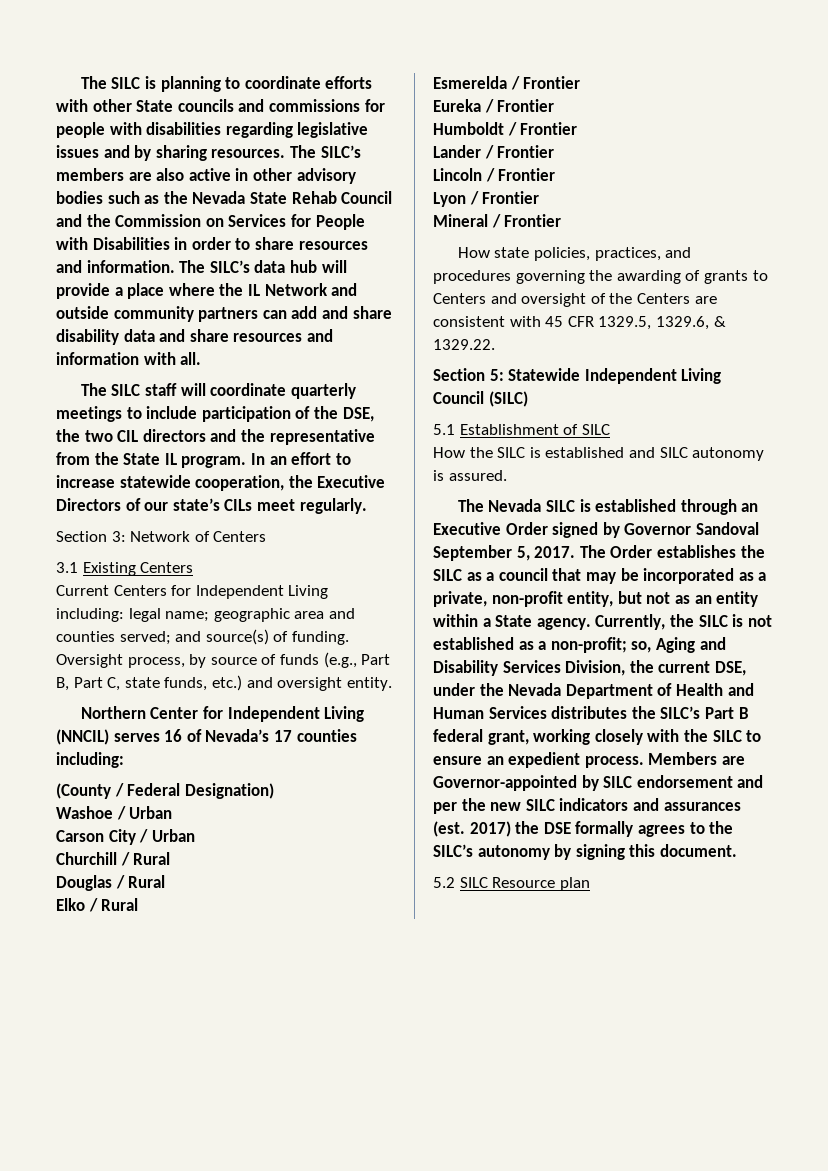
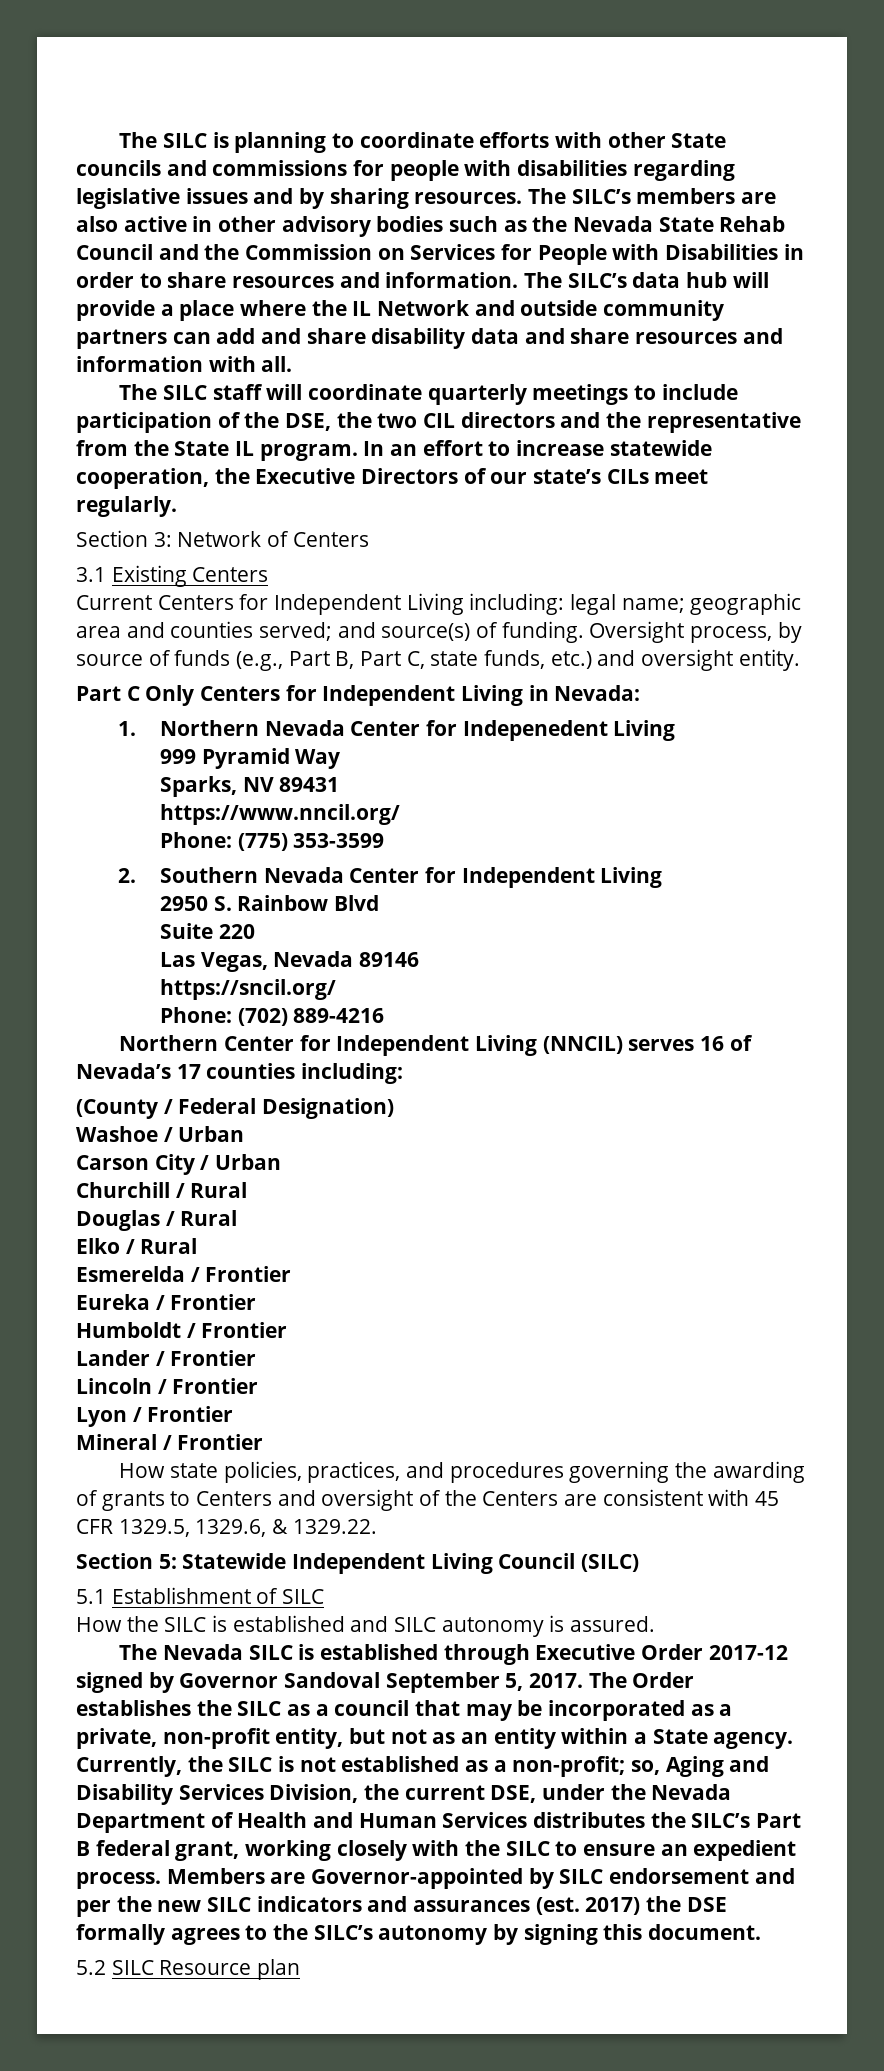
+ Part C Only Centers for Independent Living in Nevada:
+ 1. Northern Nevada Center for Indepenedent Living
+ 999 Pyramid Way
+ Sparks, NV 89431
+ https://www.nncil.org/
+ Phone: (775) 353-3599
+ 2. Southern Nevada Center for Independent Living
+ 2950 S. Rainbow Blvd
+ Suite 220
+ Las Vegas, Nevada 89146
+ https://sncil.org/
+ Phone: (702) 889-4216
- The Nevada SILC is established through an Executive Order signed by Governor Sandoval September 5, 2017.
+ The Nevada SILC is established through Executive Order 2017-12 signed by Governor Sandoval September 5, 2017.

